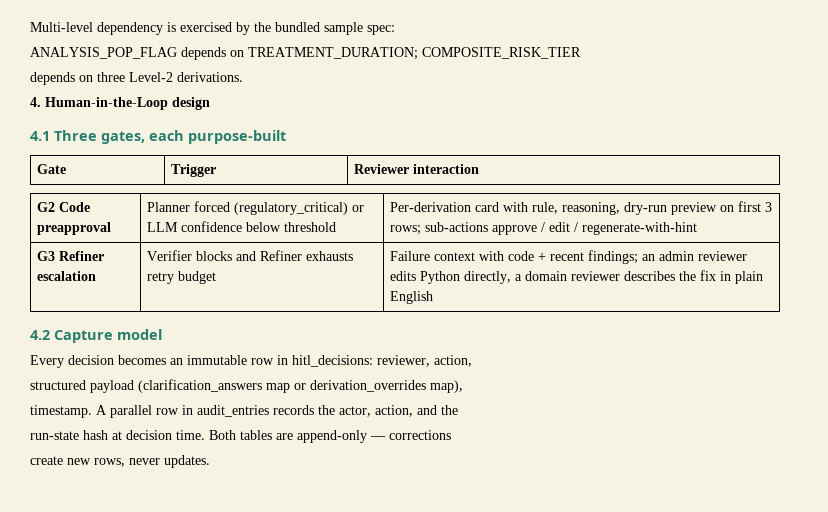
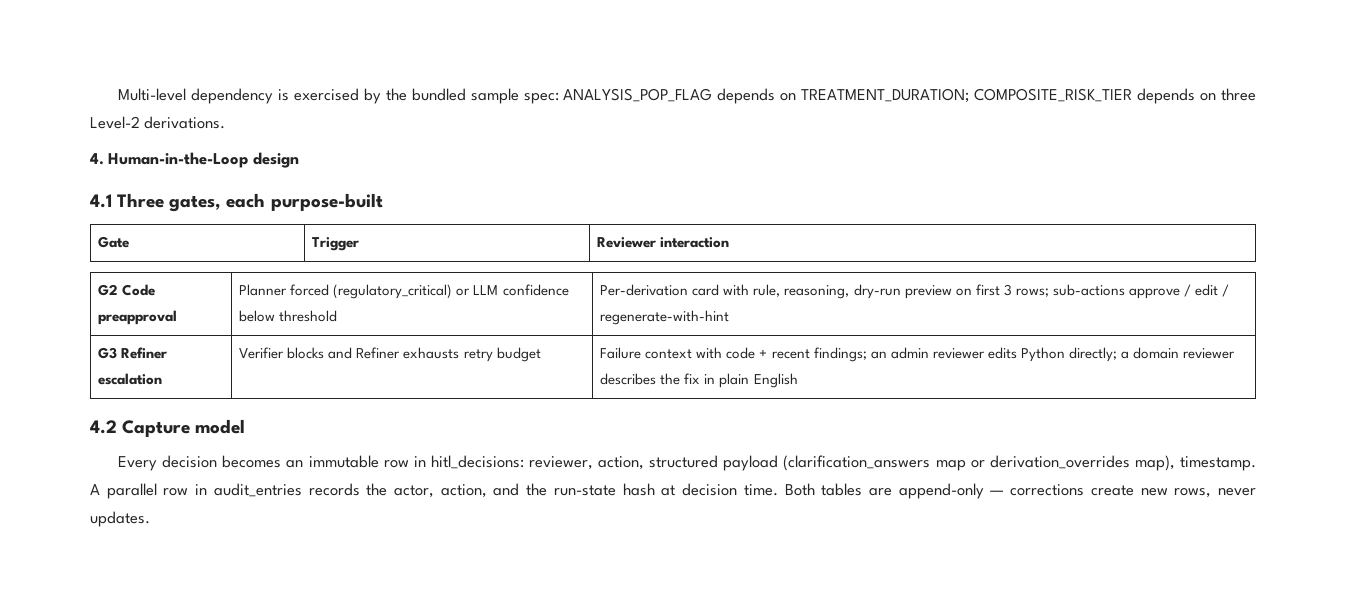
- Multi-level dependency is exercised by the bundled sample spec:
- ANALYSIS_POP_FLAG depends on TREATMENT_DURATION; COMPOSITE_RISK_TIER
- depends on three Level-2 derivations.
+ Multi-level dependency is exercised by the bundled sample spec: ANALYSIS_POP_FLAG depends on TREATMENT_DURATION; COMPOSITE_RISK_TIER depends on three Level-2 derivations.
- G3 Refiner escalation | Verifier blocks and Refiner exhausts retry budget | Failure context with code + recent findings; an admin reviewer edits Python directly, a domain reviewer describes the fix in plain English
+ G3 Refiner escalation | Verifier blocks and Refiner exhausts retry budget | Failure context with code + recent findings; an admin reviewer edits Python directly; a domain reviewer describes the fix in plain English
- Every decision becomes an immutable row in hitl_decisions: reviewer, action,
- structured payload (clarification_answers map or derivation_overrides map),
- timestamp.
+ Every decision becomes an immutable row in hitl_decisions: reviewer, action, structured payload (clarification_answers map or derivation_overrides map), timestamp.
- A parallel row in audit_entries records the actor, action, and the
- run-state hash at decision time.
+ A parallel row in audit_entries records the actor, action, and the run-state hash at decision time.
- Both tables are append-only — corrections
- create new rows, never updates.
+ Both tables are append-only — corrections create new rows, never updates.

